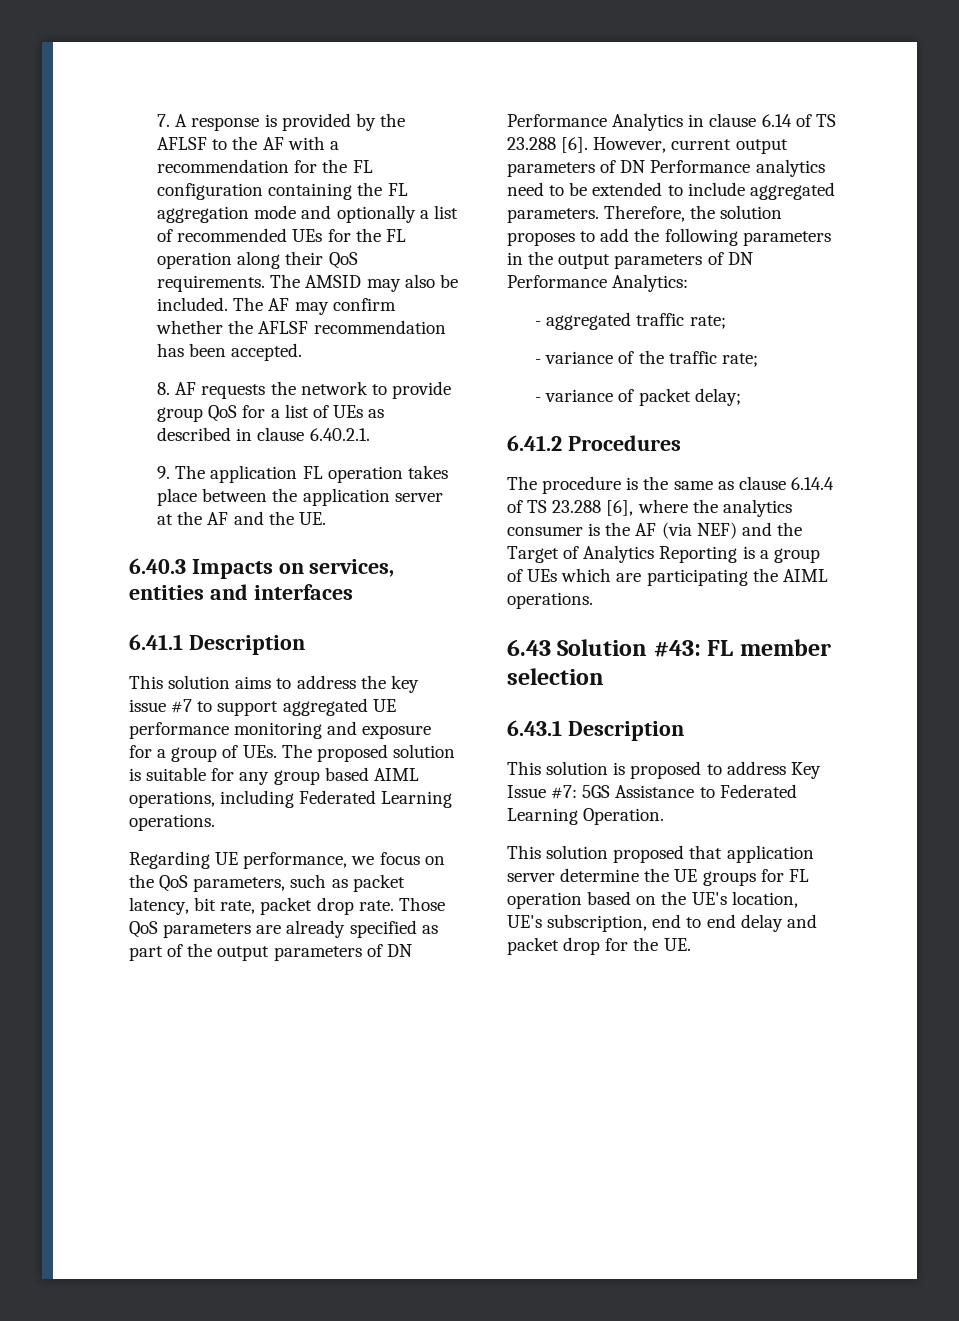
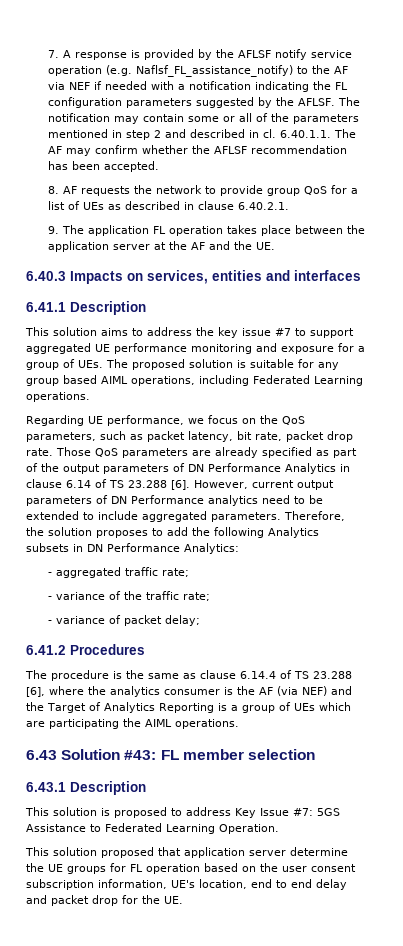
- 7. A response is provided by the AFLSF to the AF with a recommendation for the FL configuration containing the FL aggregation mode and optionally a list of recommended UEs for the FL operation along their QoS requirements. The AMSID may also be included. The AF may confirm whether the AFLSF recommendation has been accepted.
+ 7. A response is provided by the AFLSF notify service operation (e.g. Naflsf_FL_assistance_notify) to the AF via NEF if needed with a notification indicating the FL configuration parameters suggested by the AFLSF. The notification may contain some or all of the parameters mentioned in step 2 and described in cl. 6.40.1.1. The AF may confirm whether the AFLSF recommendation has been accepted.
- Therefore, the solution proposes to add the following parameters in the output parameters of DN Performance Analytics:
+ Therefore, the solution proposes to add the following Analytics subsets in DN Performance Analytics:
- This solution proposed that application server determine the UE groups for FL operation based on the UE's location, UE's subscription, end to end delay and packet drop for the UE.
+ This solution proposed that application server determine the UE groups for FL operation based on the user consent subscription information, UE's location, end to end delay and packet drop for the UE.

